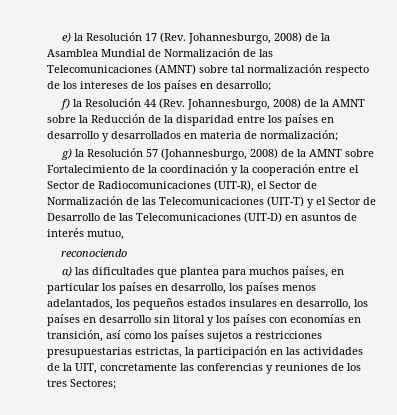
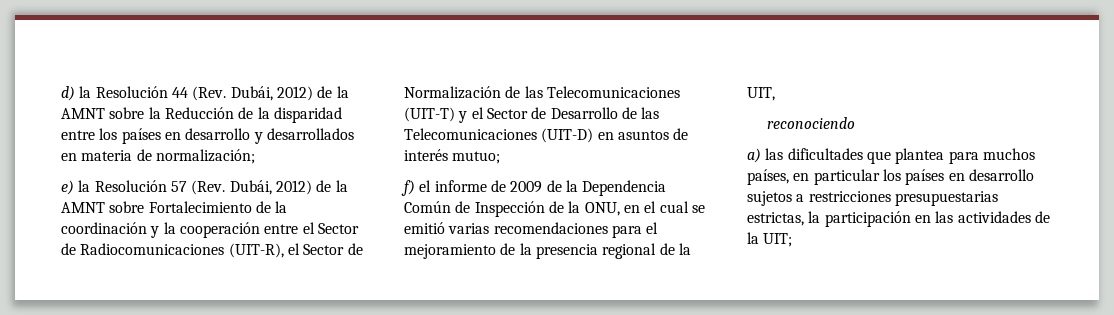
- e) la Resolución 17 (Rev. Johannesburgo, 2008) de la Asamblea Mundial de Normalización de las Telecomunicaciones (AMNT) sobre tal normalización respecto de los intereses de los países en desarrollo;
- f) la Resolución 44 (Rev. Johannesburgo, 2008) de la AMNT sobre la Reducción de la disparidad entre los países en desarrollo y desarrollados en materia de normalización;
+ d) la Resolución 44 (Rev. Dubái, 2012) de la AMNT sobre la Reducción de la disparidad entre los países en desarrollo y desarrollados en materia de normalización;
- g) la Resolución 57 (Johannesburgo, 2008) de la AMNT sobre Fortalecimiento de la coordinación y la cooperación entre el Sector de Radiocomunicaciones (UIT-R), el Sector de Normalización de las Telecomunicaciones (UIT-T) y el Sector de Desarrollo de las Telecomunicaciones (UIT-D) en asuntos de interés mutuo,
+ e) la Resolución 57 (Rev. Dubái, 2012) de la AMNT sobre Fortalecimiento de la coordinación y la cooperación entre el Sector de Radiocomunicaciones (UIT-R), el Sector de Normalización de las Telecomunicaciones (UIT-T) y el Sector de Desarrollo de las Telecomunicaciones (UIT-D) en asuntos de interés mutuo;
+ f) el informe de 2009 de la Dependencia Común de Inspección de la ONU, en el cual se emitió varias recomendaciones para el mejoramiento de la presencia regional de la UIT,
- a) las dificultades que plantea para muchos países, en particular los países en desarrollo, los países menos adelantados, los pequeños estados insulares en desarrollo, los países en desarrollo sin litoral y los países con economías en transición, así como los países sujetos a restricciones presupuestarias estrictas, la participación en las actividades de la UIT, concretamente las conferencias y reuniones de los tres Sectores;
+ a) las dificultades que plantea para muchos países, en particular los países en desarrollo sujetos a restricciones presupuestarias estrictas, la participación en las actividades de la UIT;

